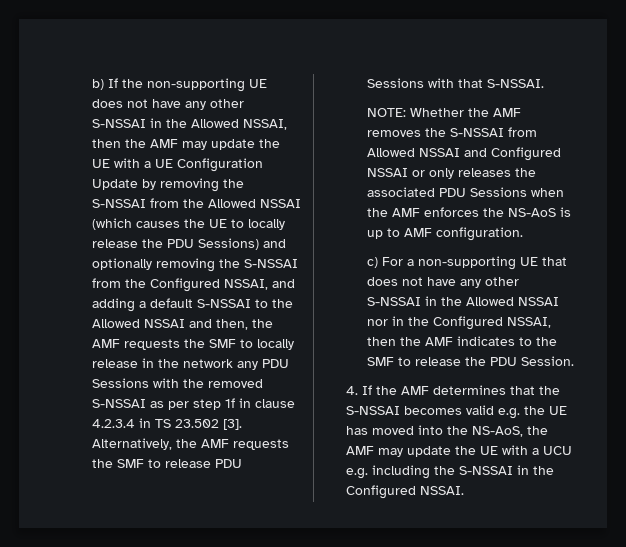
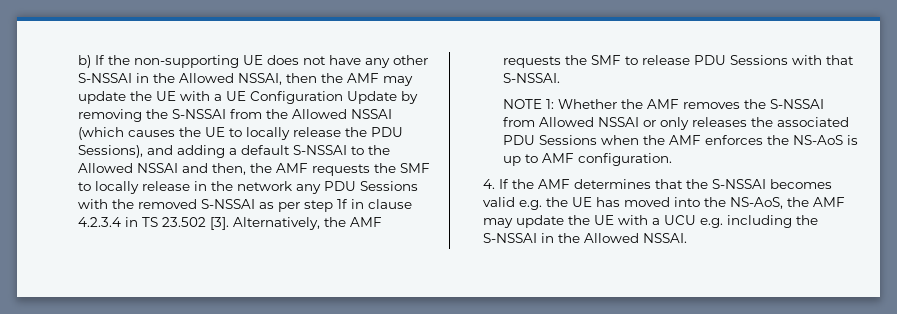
- b) If the non-supporting UE does not have any other S-NSSAI in the Allowed NSSAI, then the AMF may update the UE with a UE Configuration Update by removing the S-NSSAI from the Allowed NSSAI (which causes the UE to locally release the PDU Sessions) and optionally removing the S-NSSAI from the Configured NSSAI, and adding a default S-NSSAI to the Allowed NSSAI and then, the AMF requests the SMF to locally release in the network any PDU Sessions with the removed S-NSSAI as per step 1f in clause 4.2.3.4 in TS 23.502 [3].
+ b) If the non-supporting UE does not have any other S-NSSAI in the Allowed NSSAI, then the AMF may update the UE with a UE Configuration Update by removing the S-NSSAI from the Allowed NSSAI (which causes the UE to locally release the PDU Sessions), and adding a default S-NSSAI to the Allowed NSSAI and then, the AMF requests the SMF to locally release in the network any PDU Sessions with the removed S-NSSAI as per step 1f in clause 4.2.3.4 in TS 23.502 [3].
- NOTE: Whether the AMF removes the S-NSSAI from Allowed NSSAI and Configured NSSAI or only releases the associated PDU Sessions when the AMF enforces the NS-AoS is up to AMF configuration.
+ NOTE 1: Whether the AMF removes the S-NSSAI from Allowed NSSAI or only releases the associated PDU Sessions when the AMF enforces the NS-AoS is up to AMF configuration.
- c) For a non-supporting UE that does not have any other S-NSSAI in the Allowed NSSAI nor in the Configured NSSAI, then the AMF indicates to the SMF to release the PDU Session.
- 4. If the AMF determines that the S-NSSAI becomes valid e.g. the UE has moved into the NS-AoS, the AMF may update the UE with a UCU e.g. including the S-NSSAI in the Configured NSSAI.
+ 4. If the AMF determines that the S-NSSAI becomes valid e.g. the UE has moved into the NS-AoS, the AMF may update the UE with a UCU e.g. including the S-NSSAI in the Allowed NSSAI.

